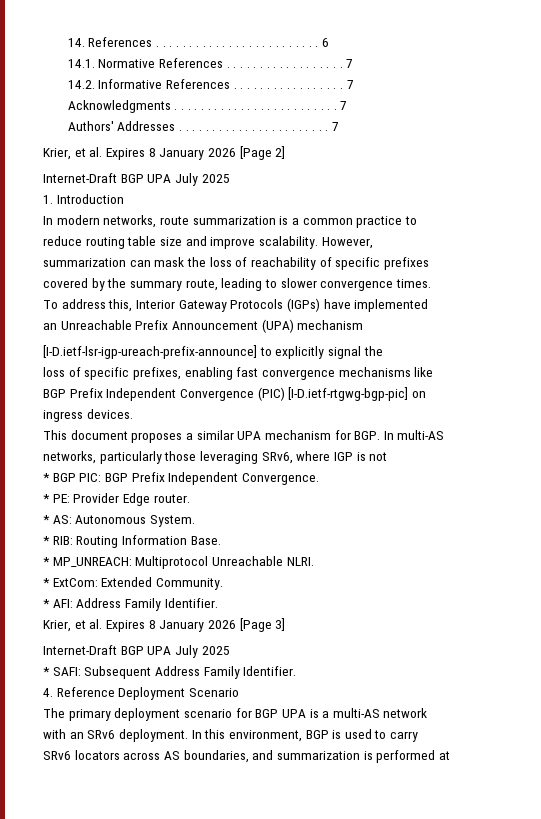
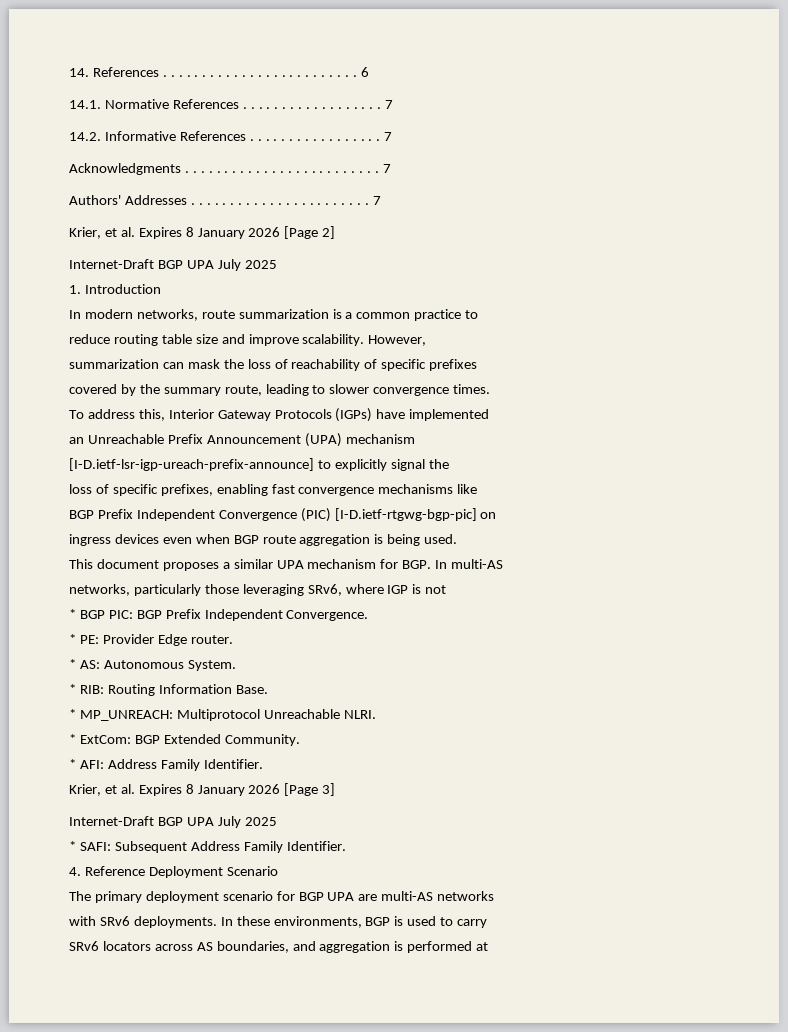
- ingress devices.
+ ingress devices even when BGP route aggregation is being used.
- * ExtCom: Extended Community.
+ * ExtCom: BGP Extended Community.
- The primary deployment scenario for BGP UPA is a multi-AS network
- with an SRv6 deployment. In this environment, BGP is used to carry
+ The primary deployment scenario for BGP UPA are multi-AS networks
+ with SRv6 deployments. In these environments, BGP is used to carry
- SRv6 locators across AS boundaries, and summarization is performed at
+ SRv6 locators across AS boundaries, and aggregation is performed at

